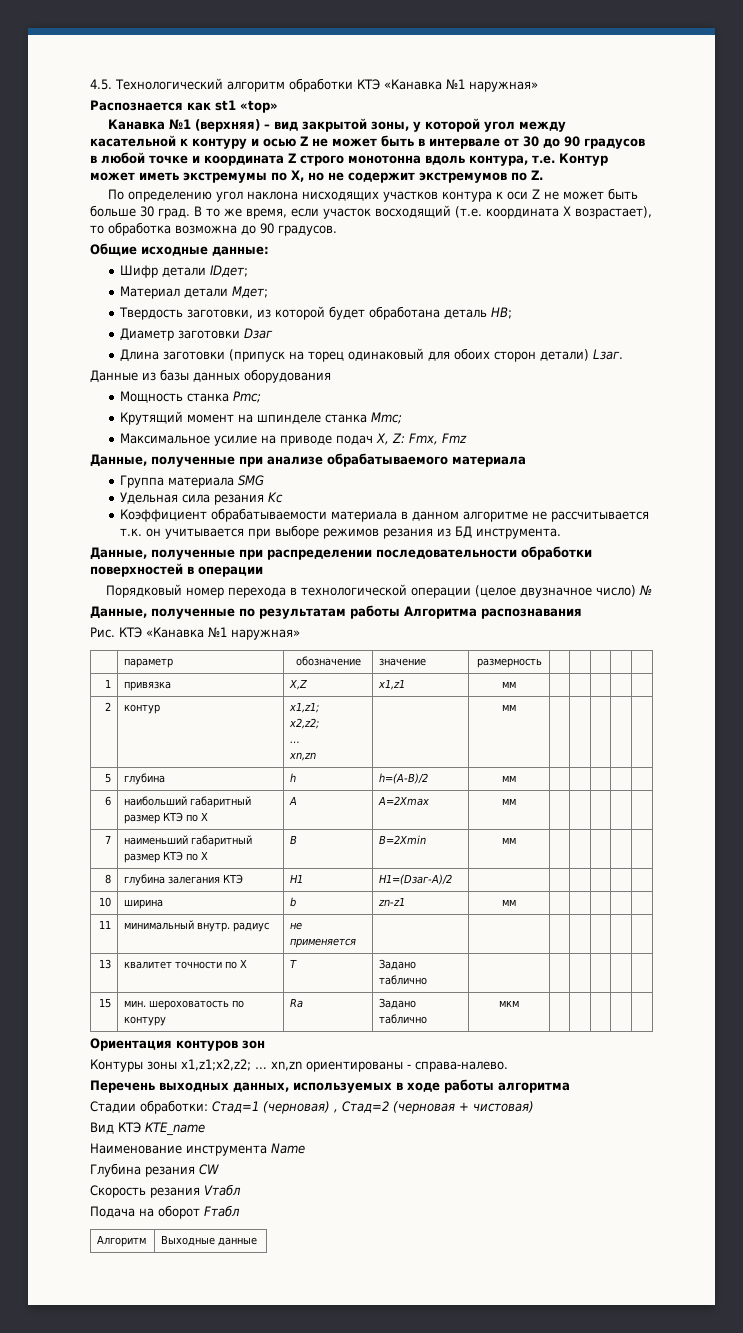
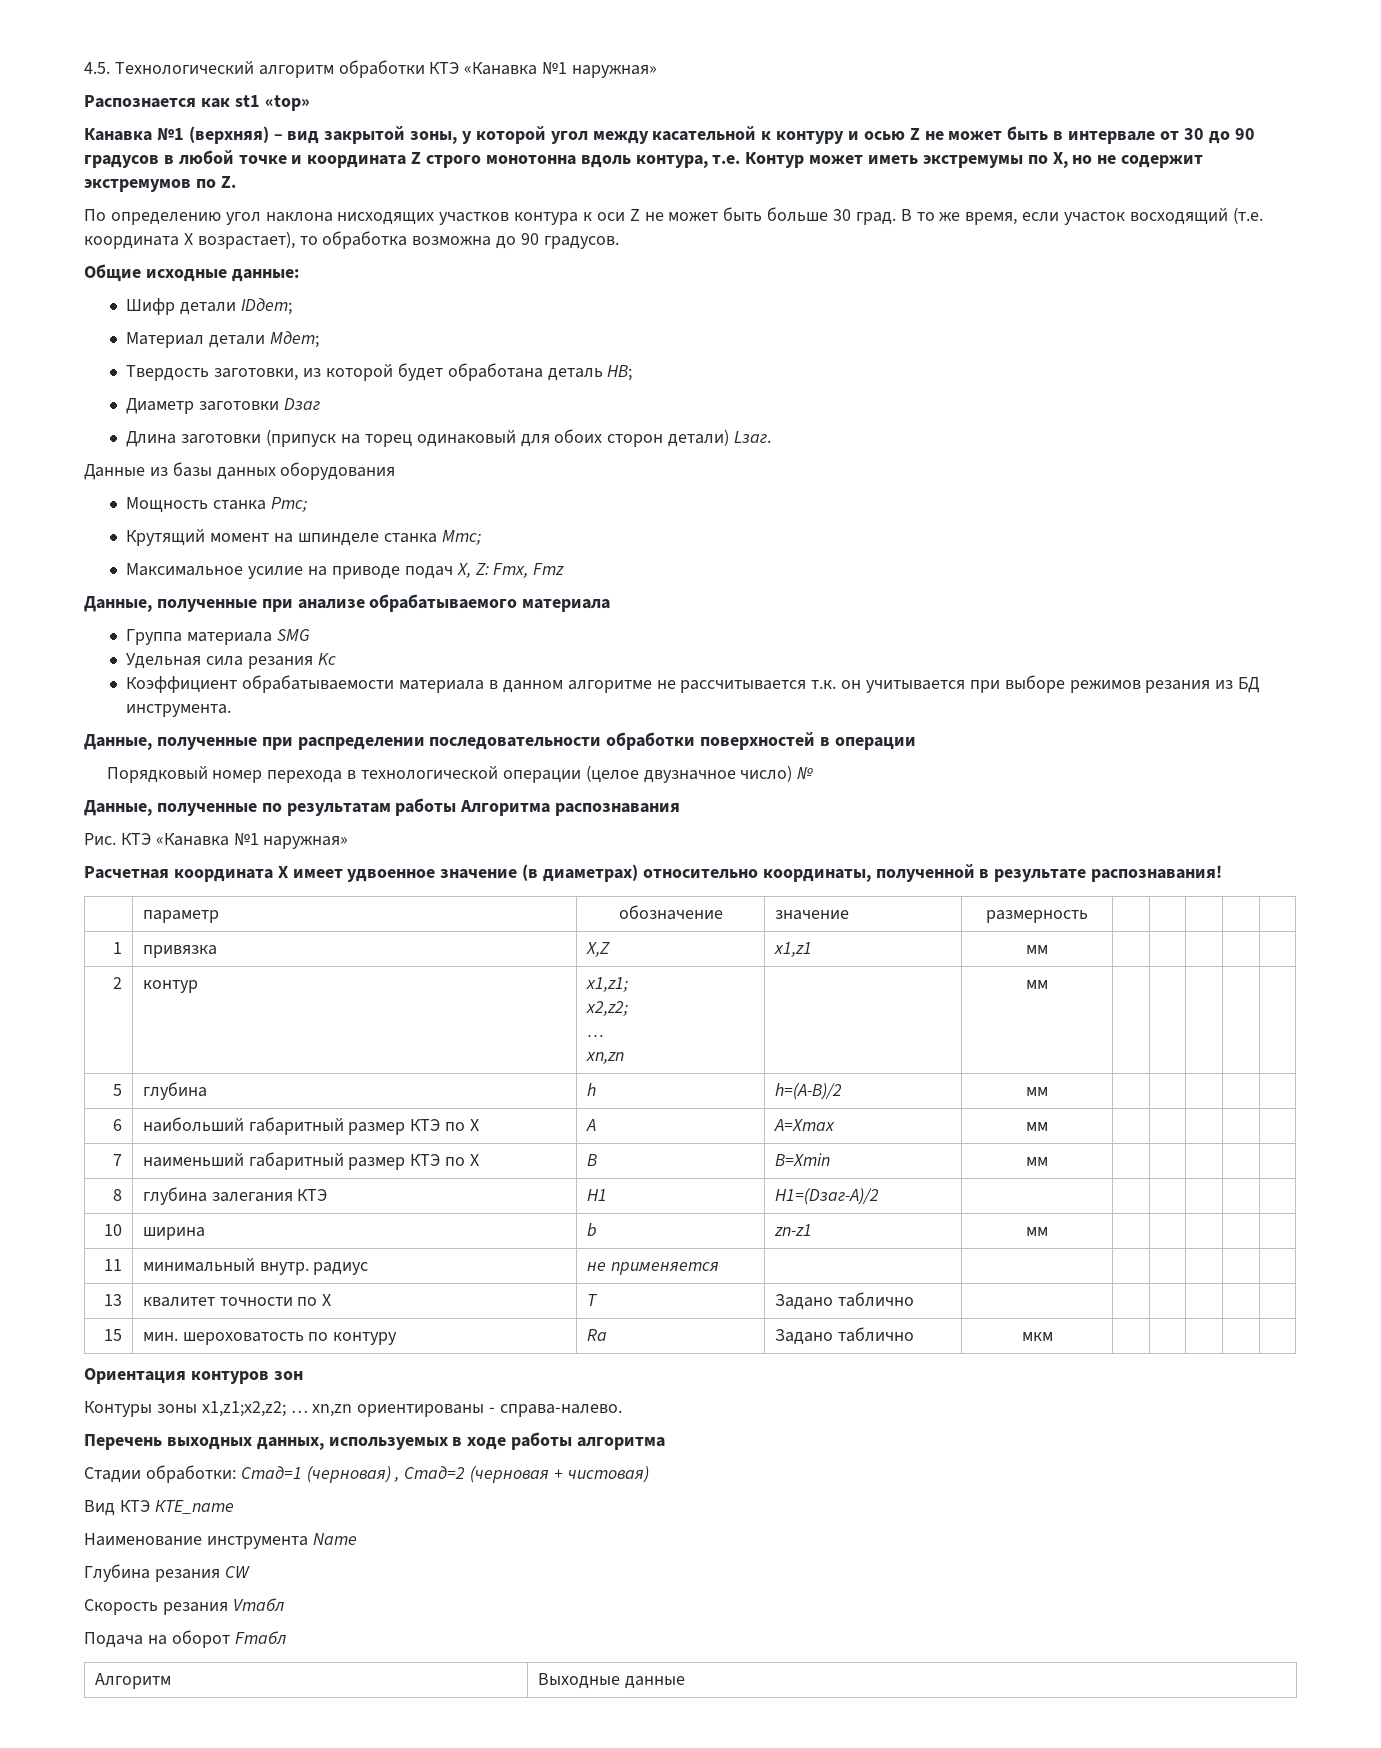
+ Расчетная координата X имеет удвоенное значение (в диаметрах) относительно координаты, полученной в результате распознавания!
- 6 | наибольший габаритный размер КТЭ по X | A | A=2Xmax | мм | | | | |
+ 6 | наибольший габаритный размер КТЭ по X | A | A=Xmax | мм | | | | |
- 7 | наименьший габаритный размер КТЭ по X | B | B=2Xmin | мм | | | | |
+ 7 | наименьший габаритный размер КТЭ по X | B | B=Xmin | мм | | | | |

